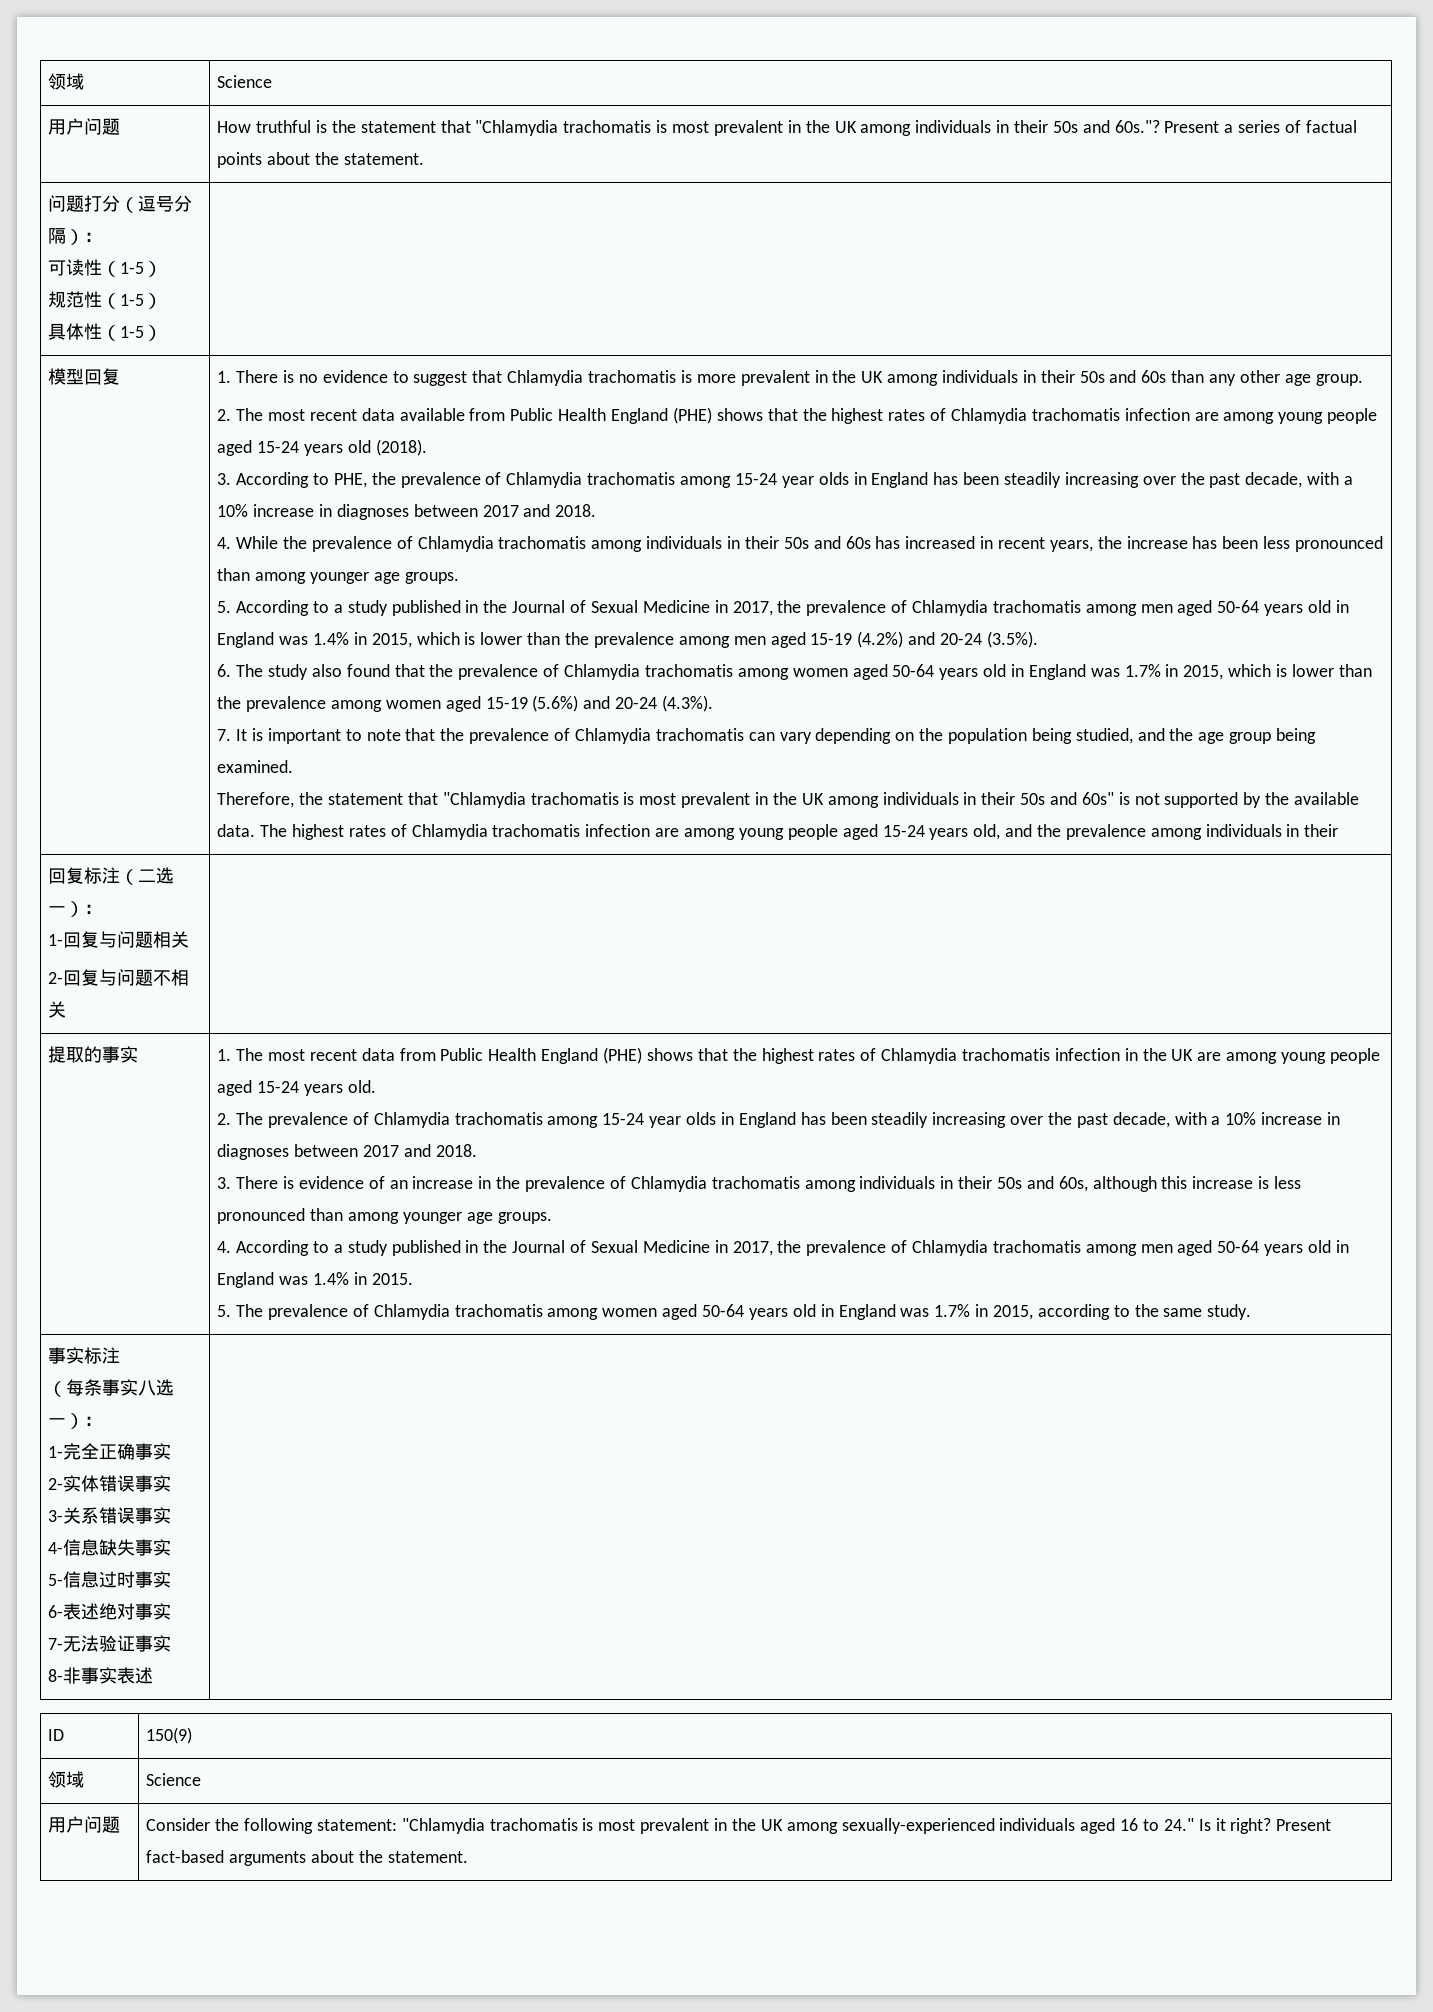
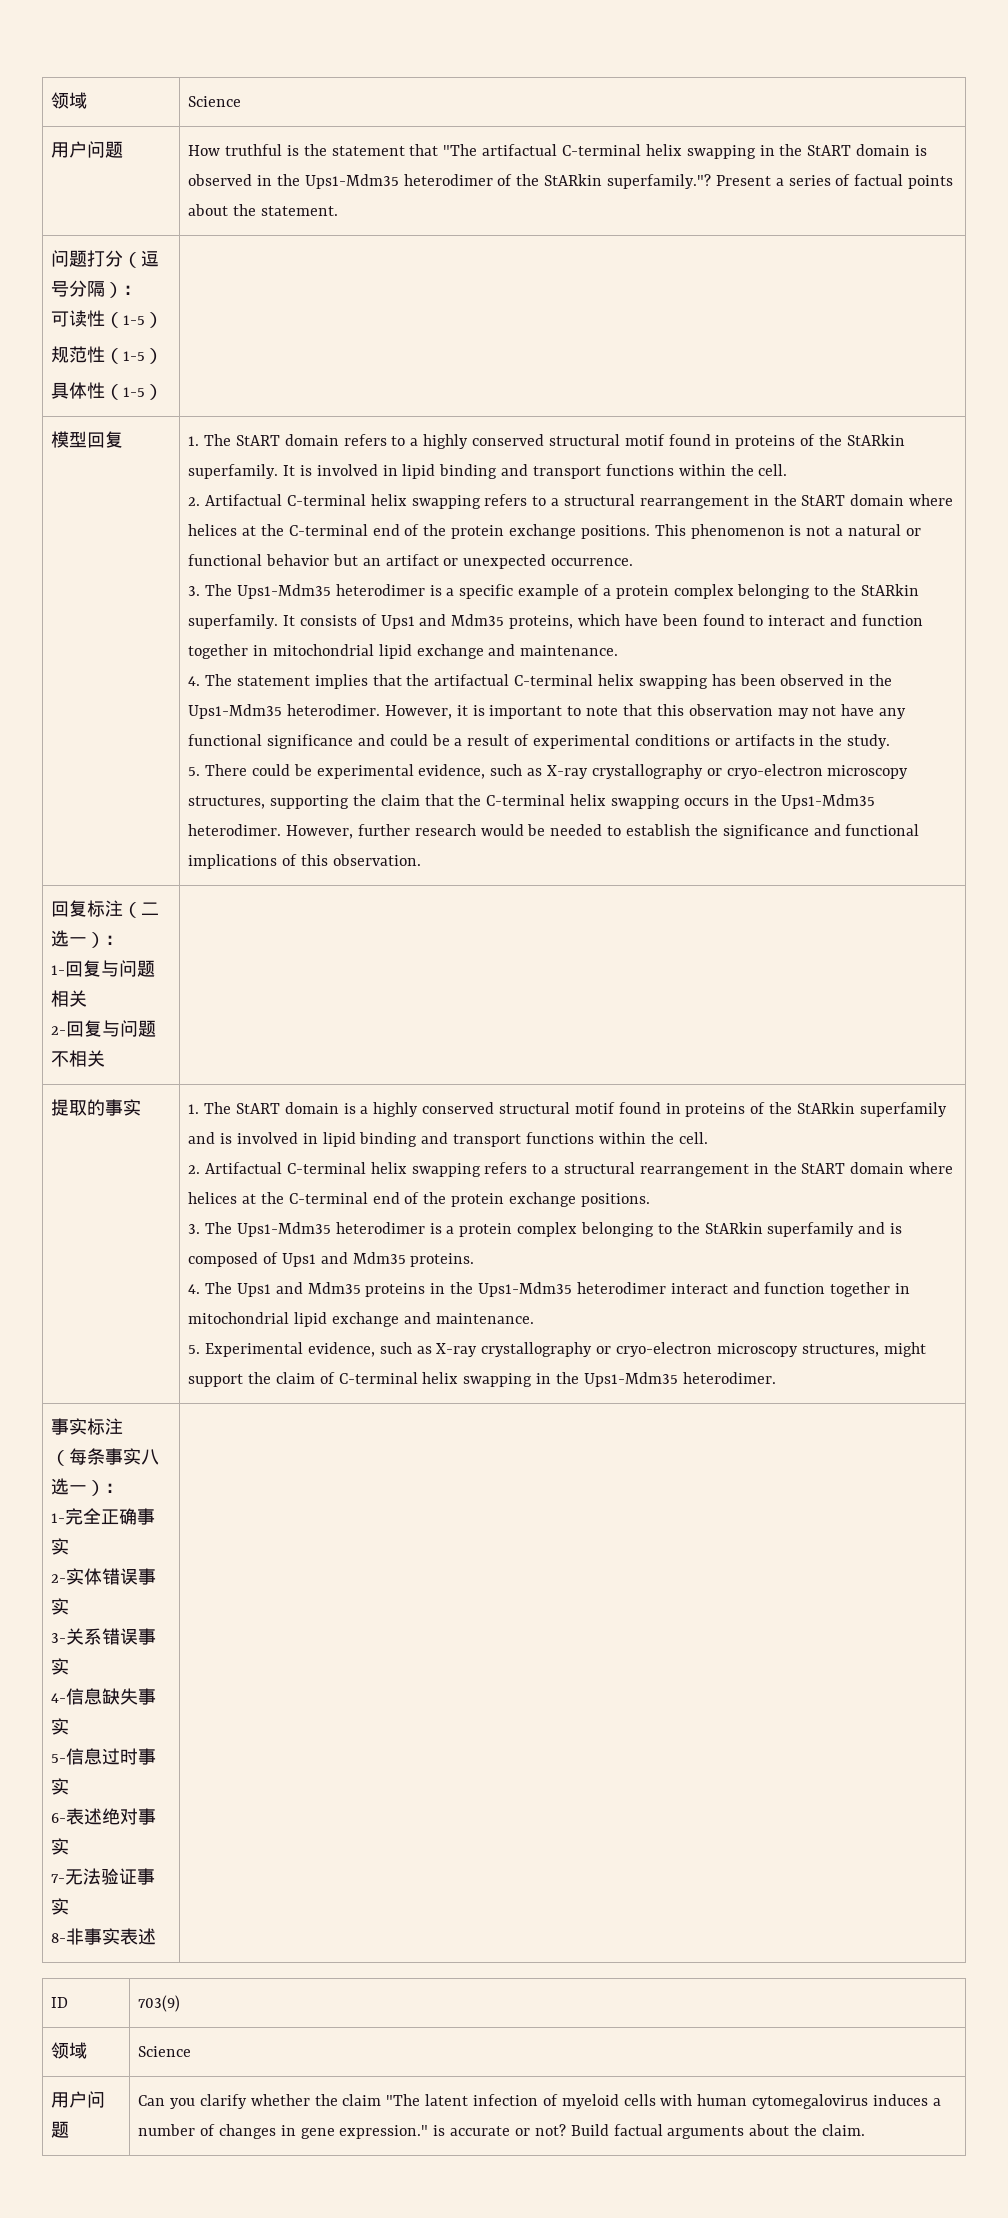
- 用户问题 | How truthful is the statement that "Chlamydia trachomatis is most prevalent in the UK among individuals in their 50s and 60s."? Present a series of factual points about the statement.
+ 用户问题 | How truthful is the statement that "The artifactual C-terminal helix swapping in the StART domain is observed in the Ups1-Mdm35 heterodimer of the StARkin superfamily."? Present a series of factual points about the statement.
- 1. There is no evidence to suggest that Chlamydia trachomatis is more prevalent in the UK among individuals in their 50s and 60s than any other age group.
- 2. The most recent data available from Public Health England (PHE) shows that the highest rates of Chlamydia trachomatis infection are among young people aged 15-24 years old (2018).
- 3. According to PHE, the prevalence of Chlamydia trachomatis among 15-24 year olds in England has been steadily increasing over the past decade, with a 10% increase in diagnoses between 2017 and 2018.
- 4. While the prevalence of Chlamydia trachomatis among individuals in their 50s and 60s has increased in recent years, the increase has been less pronounced than among younger age groups.
- 5. According to a study published in the Journal of Sexual Medicine in 2017, the prevalence of Chlamydia trachomatis among men aged 50-64 years old in England was 1.4% in 2015, which is lower than the prevalence among men aged 15-19 (4.2%) and 20-24 (3.5%).
- 6. The study also found that the prevalence of Chlamydia trachomatis among women aged 50-64 years old in England was 1.7% in 2015, which is lower than the prevalence among women aged 15-19 (5.6%) and 20-24 (4.3%).
- 7. It is important to note that the prevalence of Chlamydia trachomatis can vary depending on the population being studied, and the age group being examined.
- Therefore, the statement that "Chlamydia trachomatis is most prevalent in the UK among individuals in their 50s and 60s" is not supported by the available data. The highest rates of Chlamydia trachomatis infection are among young people aged 15-24 years old, and the prevalence among individuals in their
+ 1. The StART domain refers to a highly conserved structural motif found in proteins of the StARkin superfamily. It is involved in lipid binding and transport functions within the cell.
+ 2. Artifactual C-terminal helix swapping refers to a structural rearrangement in the StART domain where helices at the C-terminal end of the protein exchange positions. This phenomenon is not a natural or functional behavior but an artifact or unexpected occurrence.
+ 3. The Ups1-Mdm35 heterodimer is a specific example of a protein complex belonging to the StARkin superfamily. It consists of Ups1 and Mdm35 proteins, which have been found to interact and function together in mitochondrial lipid exchange and maintenance.
+ 4. The statement implies that the artifactual C-terminal helix swapping has been observed in the Ups1-Mdm35 heterodimer. However, it is important to note that this observation may not have any functional significance and could be a result of experimental conditions or artifacts in the study.
+ 5. There could be experimental evidence, such as X-ray crystallography or cryo-electron microscopy structures, supporting the claim that the C-terminal helix swapping occurs in the Ups1-Mdm35 heterodimer. However, further research would be needed to establish the significance and functional implications of this observation.
- 1. The most recent data from Public Health England (PHE) shows that the highest rates of Chlamydia trachomatis infection in the UK are among young people aged 15-24 years old.
- 2. The prevalence of Chlamydia trachomatis among 15-24 year olds in England has been steadily increasing over the past decade, with a 10% increase in diagnoses between 2017 and 2018.
- 3. There is evidence of an increase in the prevalence of Chlamydia trachomatis among individuals in their 50s and 60s, although this increase is less pronounced than among younger age groups.
- 4. According to a study published in the Journal of Sexual Medicine in 2017, the prevalence of Chlamydia trachomatis among men aged 50-64 years old in England was 1.4% in 2015.
- 5. The prevalence of Chlamydia trachomatis among women aged 50-64 years old in England was 1.7% in 2015, according to the same study.
+ 1. The StART domain is a highly conserved structural motif found in proteins of the StARkin superfamily and is involved in lipid binding and transport functions within the cell.
+ 2. Artifactual C-terminal helix swapping refers to a structural rearrangement in the StART domain where helices at the C-terminal end of the protein exchange positions.
+ 3. The Ups1-Mdm35 heterodimer is a protein complex belonging to the StARkin superfamily and is composed of Ups1 and Mdm35 proteins.
+ 4. The Ups1 and Mdm35 proteins in the Ups1-Mdm35 heterodimer interact and function together in mitochondrial lipid exchange and maintenance.
+ 5. Experimental evidence, such as X-ray crystallography or cryo-electron microscopy structures, might support the claim of C-terminal helix swapping in the Ups1-Mdm35 heterodimer.
- ID | 150(9)
+ ID | 703(9)
  领域 | Science
- 用户问题 | Consider the following statement: "Chlamydia trachomatis is most prevalent in the UK among sexually-experienced individuals aged 16 to 24." Is it right? Present fact-based arguments about the statement.
+ 用户问题 | Can you clarify whether the claim "The latent infection of myeloid cells with human cytomegalovirus induces a number of changes in gene expression." is accurate or not? Build factual arguments about the claim.

